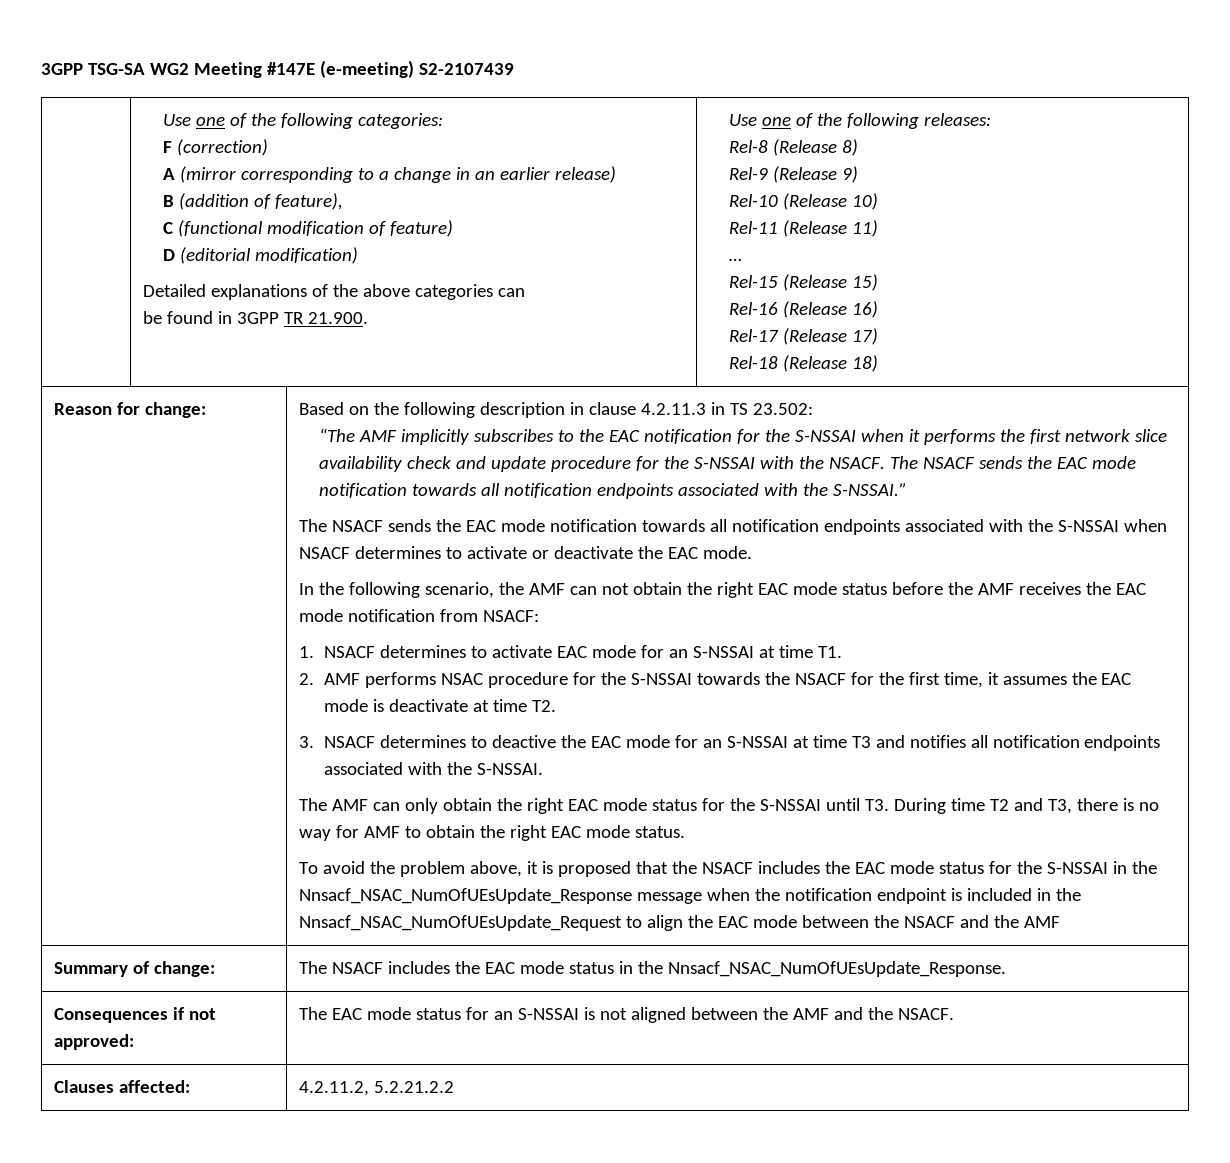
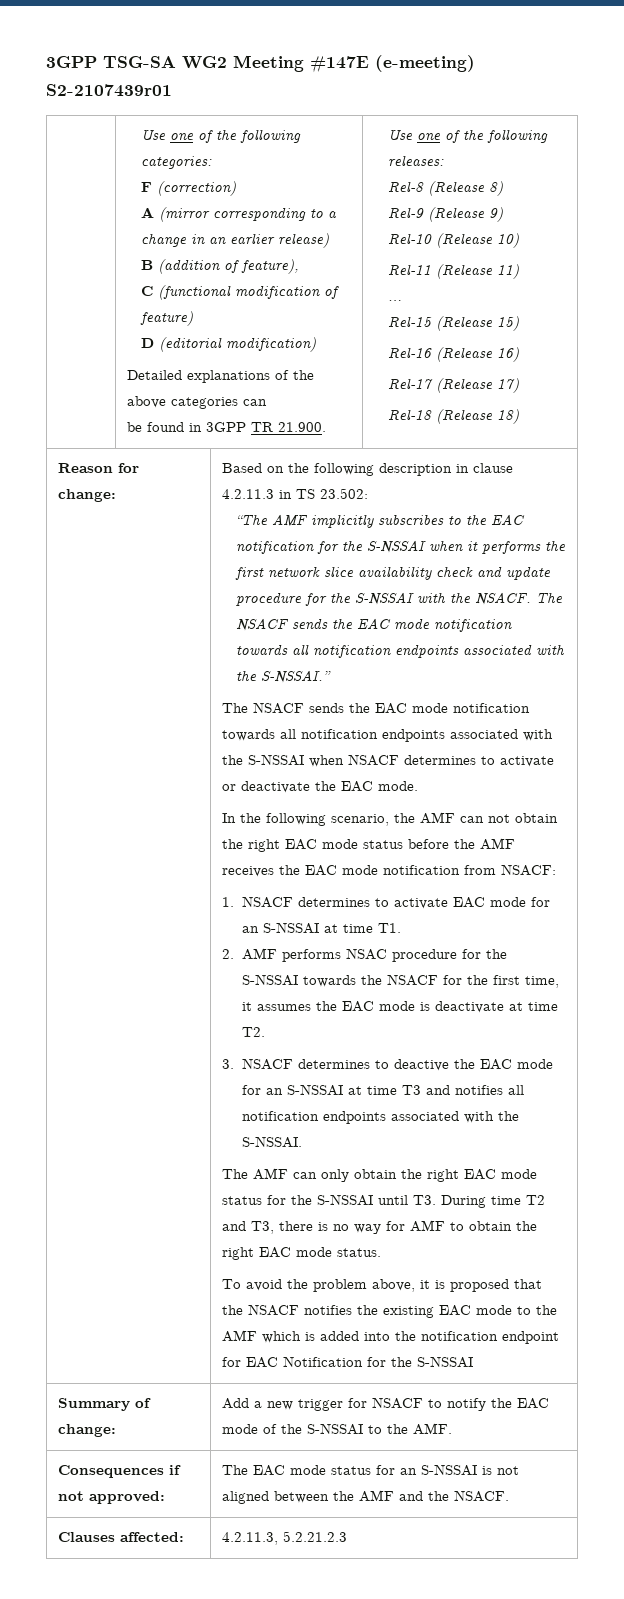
- 3GPP TSG-SA WG2 Meeting #147E (e-meeting) S2-2107439
+ 3GPP TSG-SA WG2 Meeting #147E (e-meeting) S2-2107439r01
- To avoid the problem above, it is proposed that the NSACF includes the EAC mode status for the S-NSSAI in the Nnsacf_NSAC_NumOfUEsUpdate_Response message when the notification endpoint is included in the Nnsacf_NSAC_NumOfUEsUpdate_Request to align the EAC mode between the NSACF and the AMF
- Summary of change: | The NSACF includes the EAC mode status in the Nnsacf_NSAC_NumOfUEsUpdate_Response.
+ To avoid the problem above, it is proposed that the NSACF notifies the existing EAC mode to the AMF which is added into the notification endpoint for EAC Notification for the S-NSSAI
+ Summary of change: | Add a new trigger for NSACF to notify the EAC mode of the S-NSSAI to the AMF.
- Clauses affected: | 4.2.11.2, 5.2.21.2.2
+ Clauses affected: | 4.2.11.3, 5.2.21.2.3

